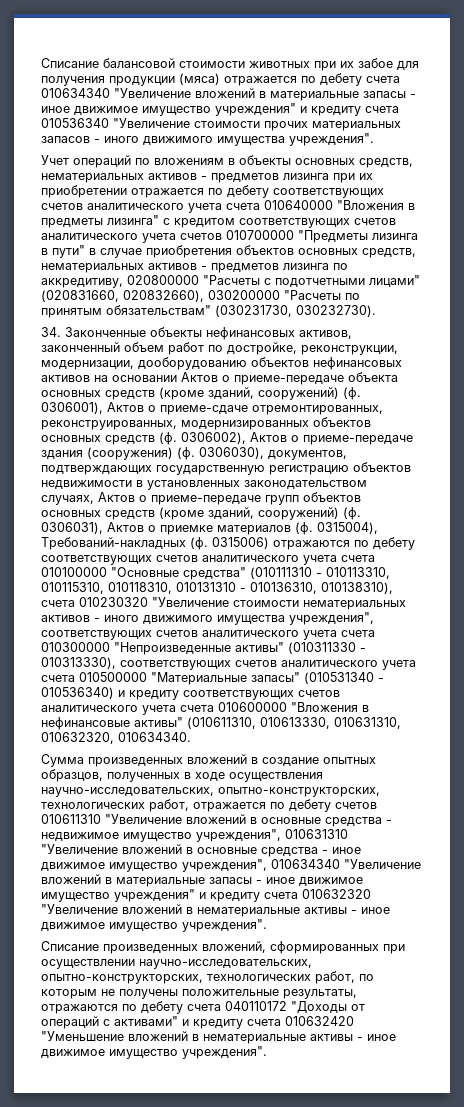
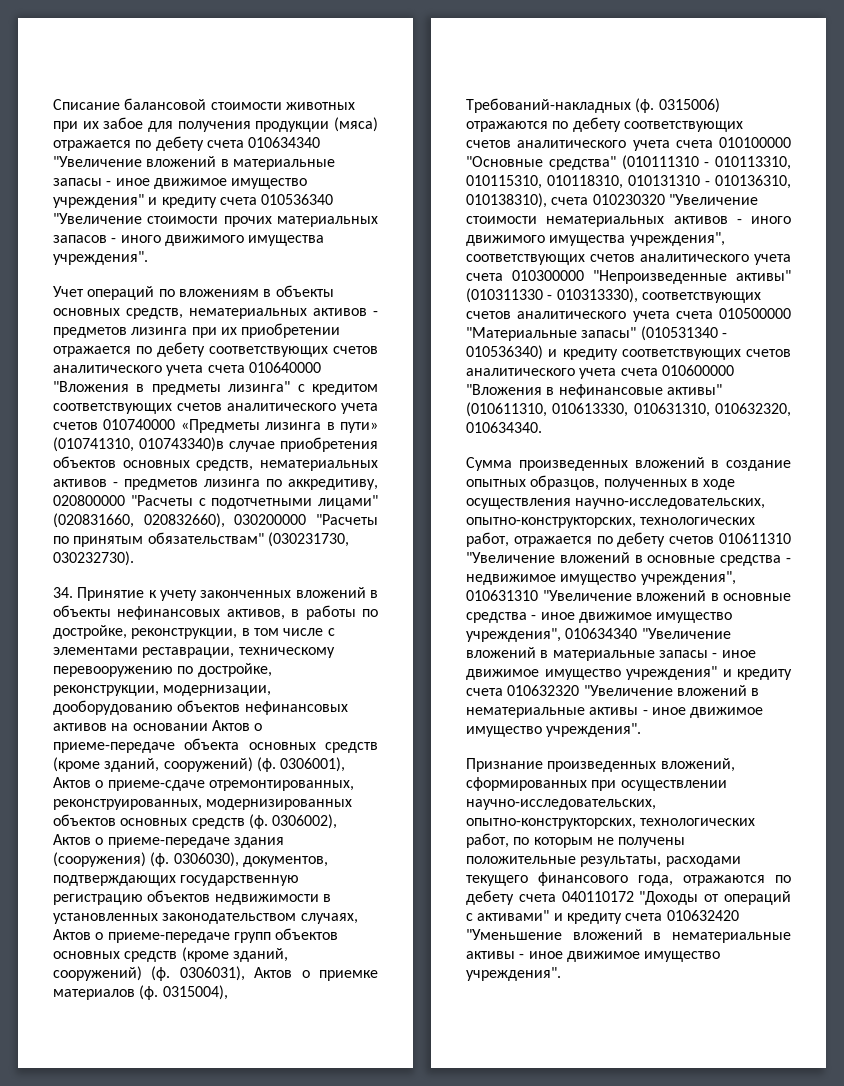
- Учет операций по вложениям в объекты основных средств, нематериальных активов - предметов лизинга при их приобретении отражается по дебету соответствующих счетов аналитического учета счета 010640000 "Вложения в предметы лизинга" с кредитом соответствующих счетов аналитического учета счетов 010700000 "Предметы лизинга в пути" в случае приобретения объектов основных средств, нематериальных активов - предметов лизинга по аккредитиву, 020800000 "Расчеты с подотчетными лицами" (020831660, 020832660), 030200000 "Расчеты по принятым обязательствам" (030231730, 030232730).
+ Учет операций по вложениям в объекты основных средств, нематериальных активов - предметов лизинга при их приобретении отражается по дебету соответствующих счетов аналитического учета счета 010640000 "Вложения в предметы лизинга" с кредитом соответствующих счетов аналитического учета счетов 010740000 «Предметы лизинга в пути» (010741310, 010743340)в случае приобретения объектов основных средств, нематериальных активов - предметов лизинга по аккредитиву, 020800000 "Расчеты с подотчетными лицами" (020831660, 020832660), 030200000 "Расчеты по принятым обязательствам" (030231730, 030232730).
- 34. Законченные объекты нефинансовых активов, законченный объем работ по достройке, реконструкции, модернизации, дооборудованию объектов нефинансовых активов на основании Актов о приеме-передаче объекта основных средств (кроме зданий, сооружений) (ф.
+ 34. Принятие к учету законченных вложений в объекты нефинансовых активов, в работы по достройке, реконструкции, в том числе с элементами реставрации, техническому перевооружению по достройке, реконструкции, модернизации, дооборудованию объектов нефинансовых активов на основании Актов о приеме-передаче объекта основных средств (кроме зданий, сооружений) (ф.
- Списание произведенных вложений, сформированных при осуществлении научно-исследовательских, опытно-конструкторских, технологических работ, по которым не получены положительные результаты, отражаются по дебету счета 040110172 "Доходы от операций с активами" и кредиту счета 010632420 "Уменьшение вложений в нематериальные активы - иное движимое имущество учреждения".
+ Признание произведенных вложений, сформированных при осуществлении научно-исследовательских, опытно-конструкторских, технологических работ, по которым не получены положительные результаты, расходами текущего финансового года, отражаются по дебету счета 040110172 "Доходы от операций с активами" и кредиту счета 010632420 "Уменьшение вложений в нематериальные активы - иное движимое имущество учреждения".

